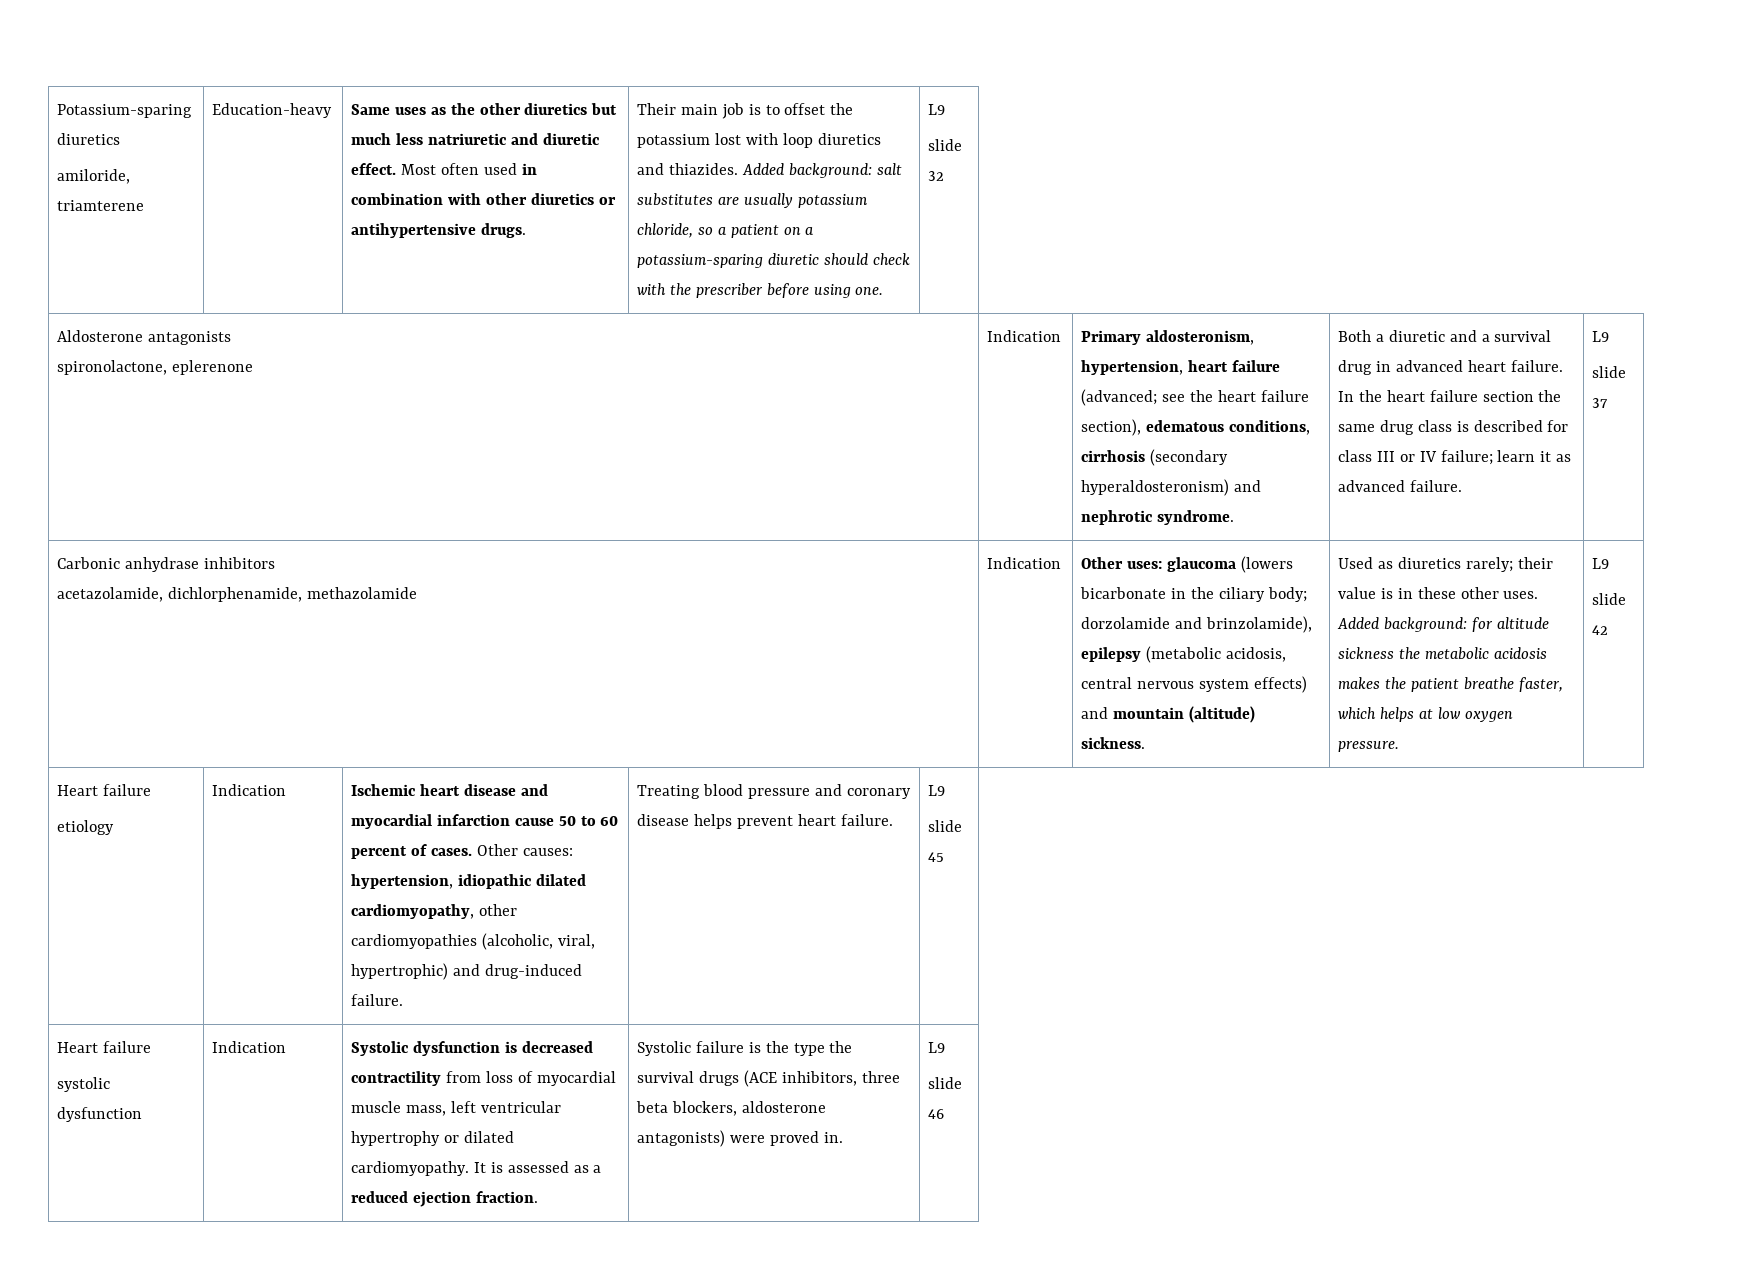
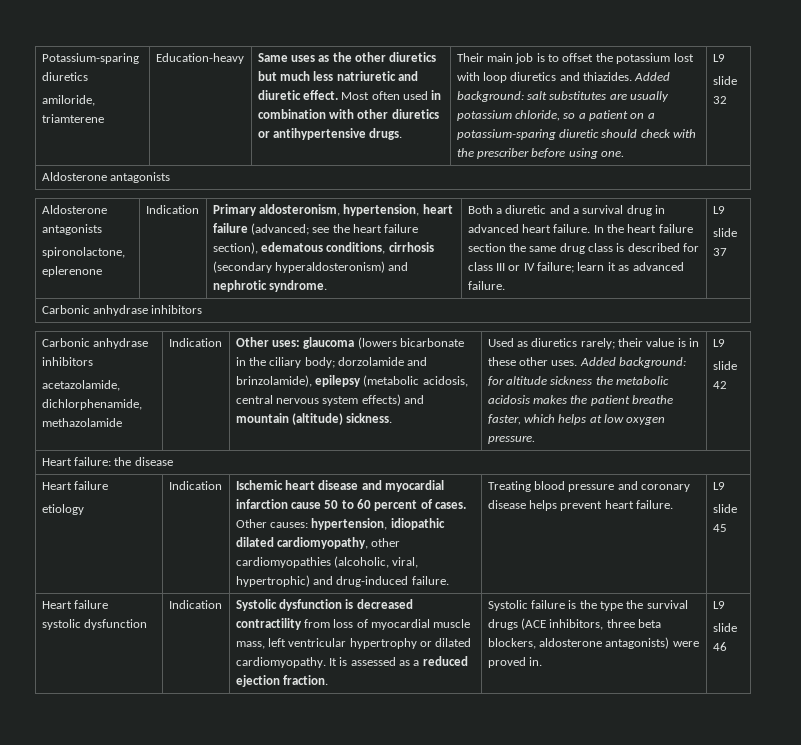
  slide 32
+ Aldosterone antagonists
  slide 37
+ Carbonic anhydrase inhibitors
+ Heart failure: the disease

